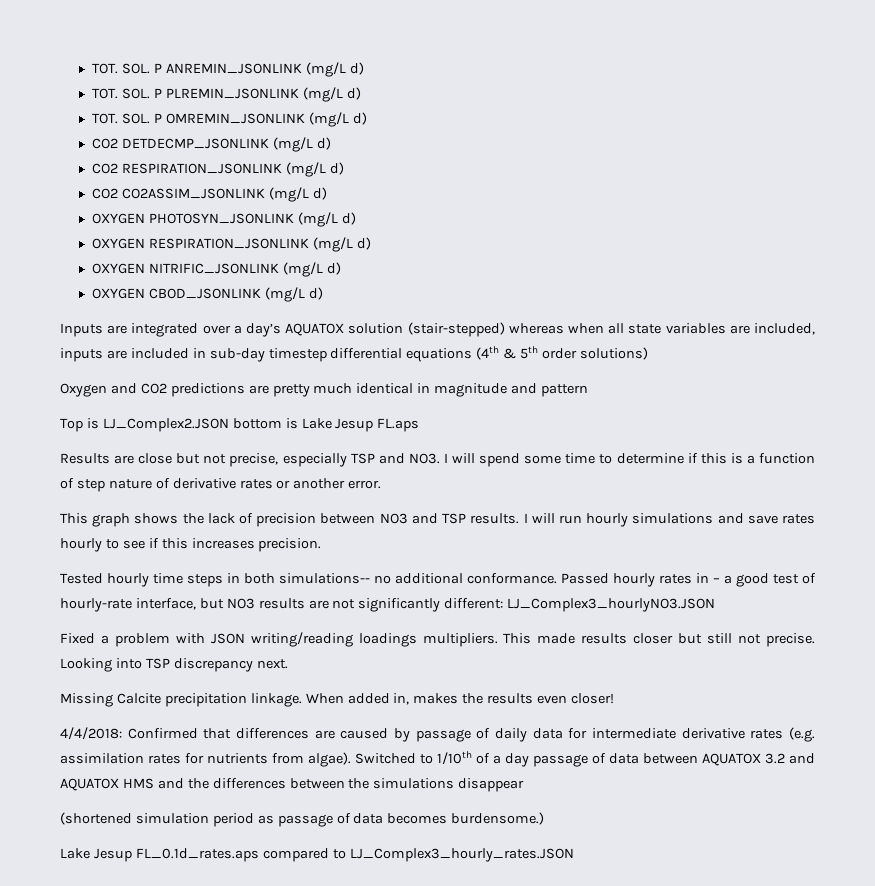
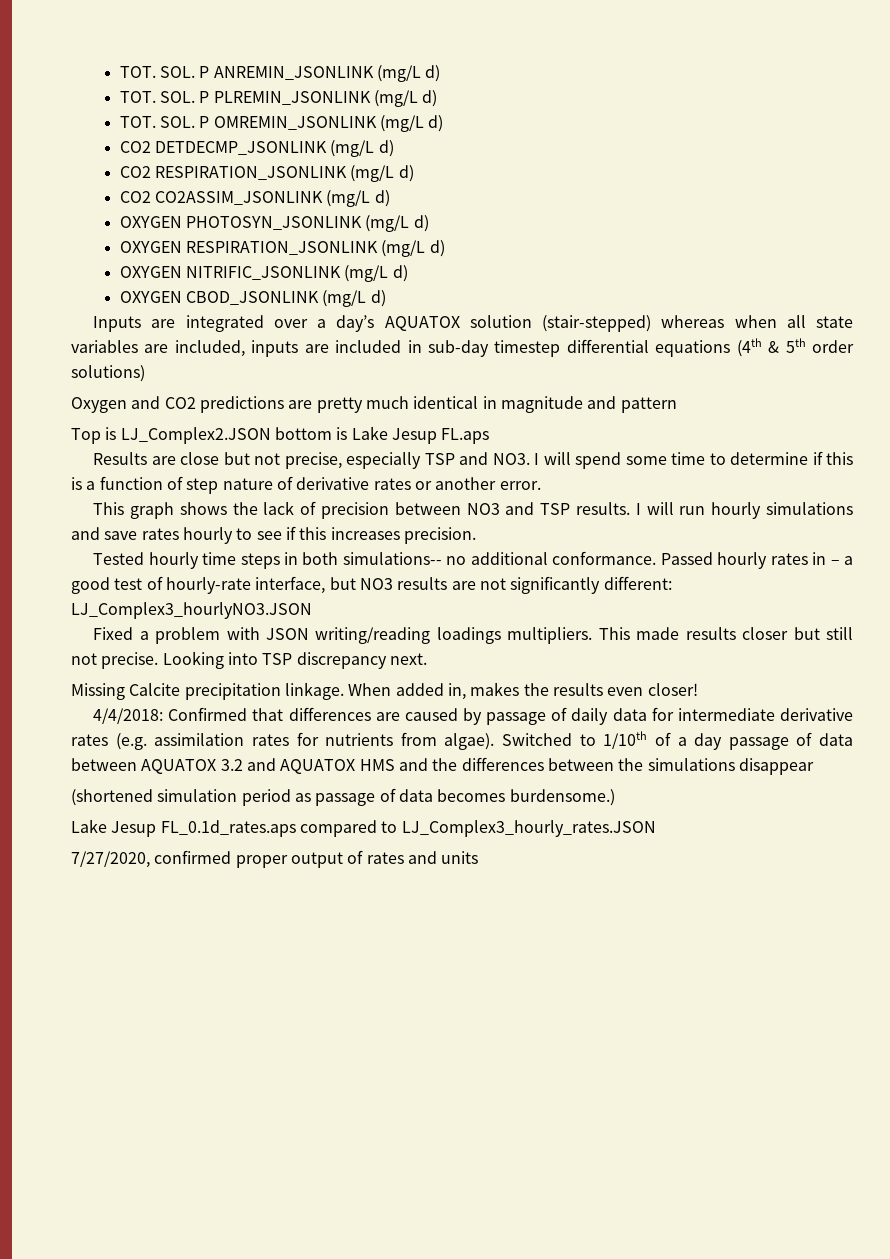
+ 7/27/2020, confirmed proper output of rates and units

